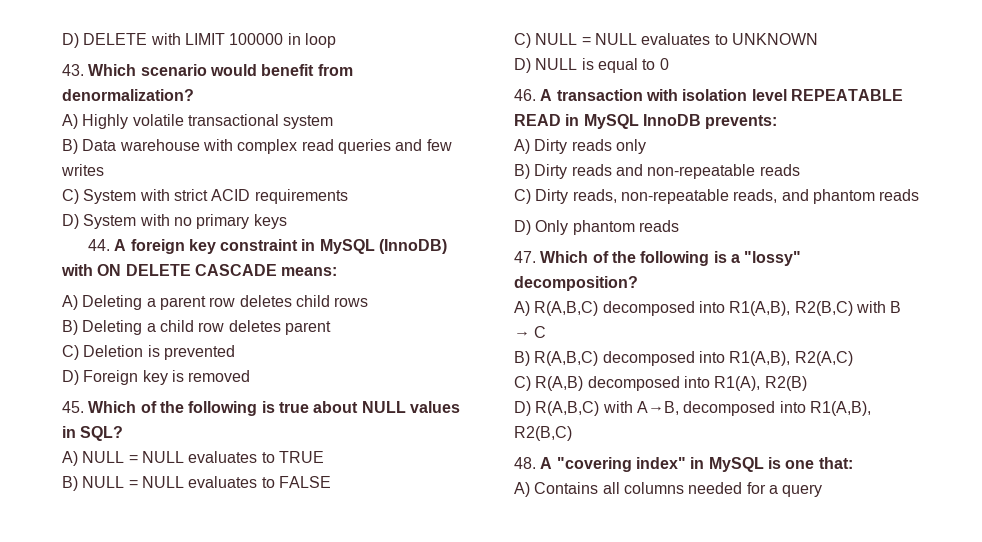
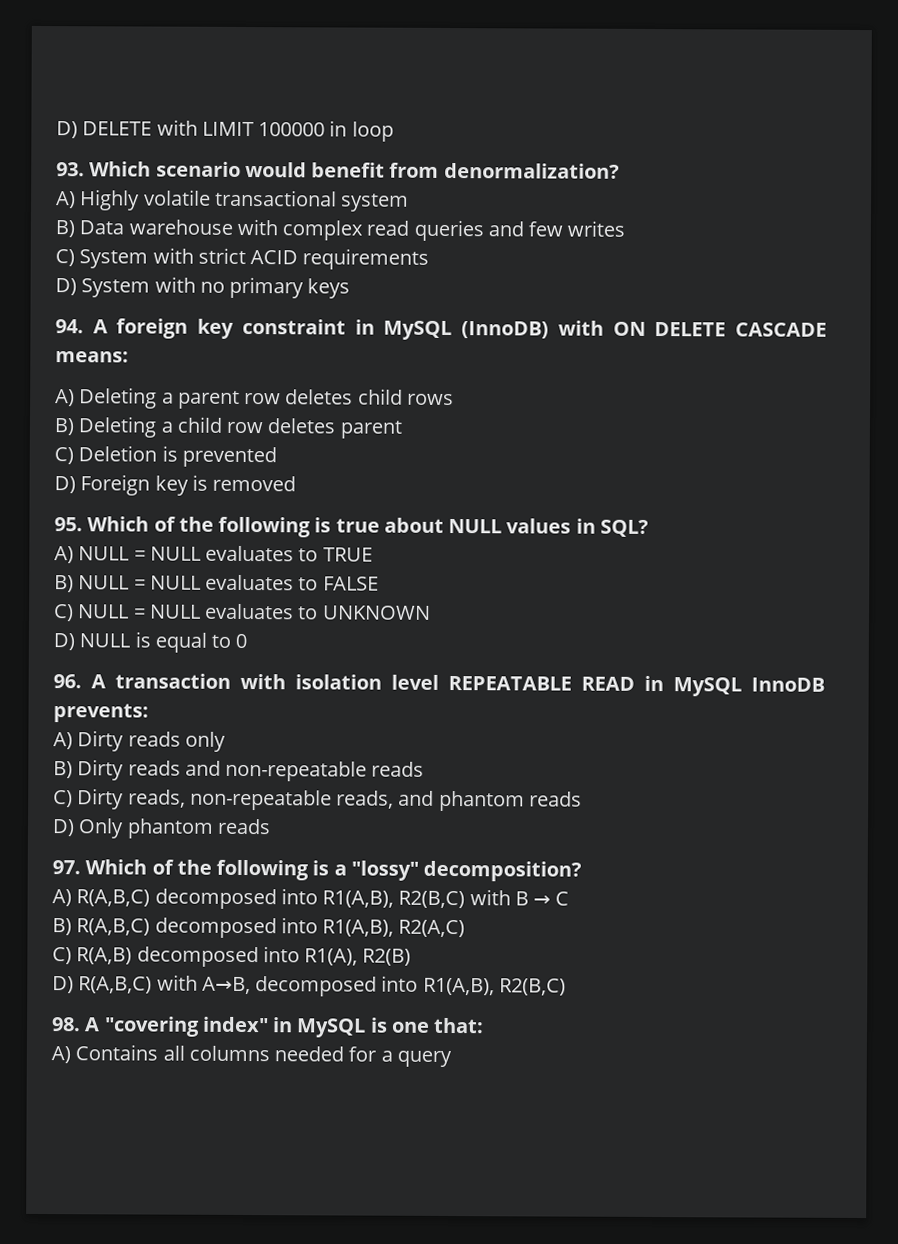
- 43. Which scenario would benefit from denormalization?
+ 93. Which scenario would benefit from denormalization?
- 44. A foreign key constraint in MySQL (InnoDB) with ON DELETE CASCADE means:
+ 94. A foreign key constraint in MySQL (InnoDB) with ON DELETE CASCADE means:
- 45. Which of the following is true about NULL values in SQL?
+ 95. Which of the following is true about NULL values in SQL?
- 46. A transaction with isolation level REPEATABLE READ in MySQL InnoDB prevents:
+ 96. A transaction with isolation level REPEATABLE READ in MySQL InnoDB prevents:
- 47. Which of the following is a "lossy" decomposition?
+ 97. Which of the following is a "lossy" decomposition?
- 48. A "covering index" in MySQL is one that:
+ 98. A "covering index" in MySQL is one that:

